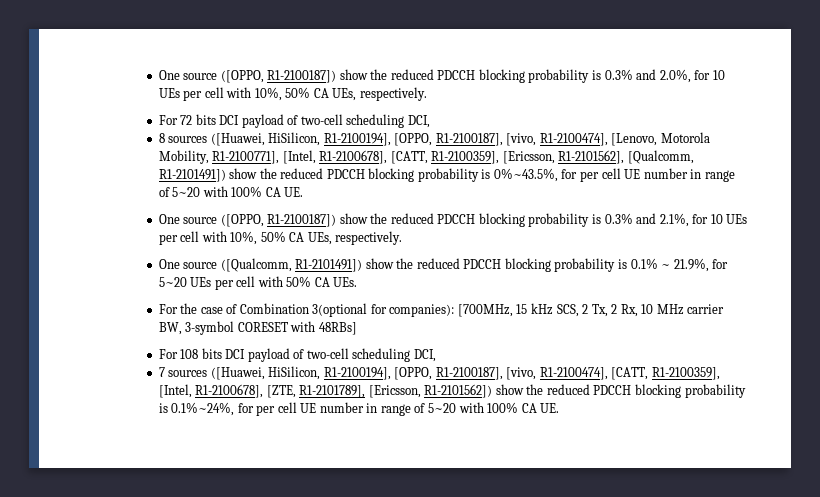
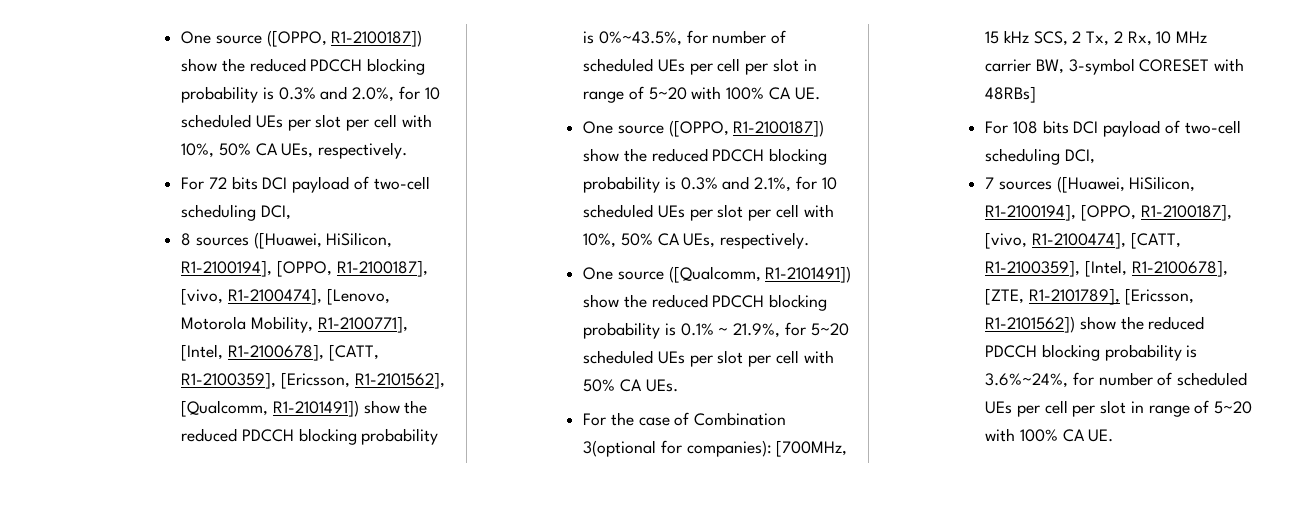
- One source ([OPPO, R1-2100187]) show the reduced PDCCH blocking probability is 0.3% and 2.0%, for 10 UEs per cell with 10%, 50% CA UEs, respectively.
+ One source ([OPPO, R1-2100187]) show the reduced PDCCH blocking probability is 0.3% and 2.0%, for 10 scheduled UEs per slot per cell with 10%, 50% CA UEs, respectively.
- 8 sources ([Huawei, HiSilicon, R1-2100194], [OPPO, R1-2100187], [vivo, R1-2100474], [Lenovo, Motorola Mobility, R1-2100771], [Intel, R1-2100678], [CATT, R1-2100359], [Ericsson, R1-2101562], [Qualcomm, R1-2101491]) show the reduced PDCCH blocking probability is 0%~43.5%, for per cell UE number in range of 5~20 with 100% CA UE.
+ 8 sources ([Huawei, HiSilicon, R1-2100194], [OPPO, R1-2100187], [vivo, R1-2100474], [Lenovo, Motorola Mobility, R1-2100771], [Intel, R1-2100678], [CATT, R1-2100359], [Ericsson, R1-2101562], [Qualcomm, R1-2101491]) show the reduced PDCCH blocking probability is 0%~43.5%, for number of scheduled UEs per cell per slot in range of 5~20 with 100% CA UE.
- One source ([OPPO, R1-2100187]) show the reduced PDCCH blocking probability is 0.3% and 2.1%, for 10 UEs per cell with 10%, 50% CA UEs, respectively.
+ One source ([OPPO, R1-2100187]) show the reduced PDCCH blocking probability is 0.3% and 2.1%, for 10 scheduled UEs per slot per cell with 10%, 50% CA UEs, respectively.
- One source ([Qualcomm, R1-2101491]) show the reduced PDCCH blocking probability is 0.1% ~ 21.9%, for 5~20 UEs per cell with 50% CA UEs.
+ One source ([Qualcomm, R1-2101491]) show the reduced PDCCH blocking probability is 0.1% ~ 21.9%, for 5~20 scheduled UEs per slot per cell with 50% CA UEs.
- 7 sources ([Huawei, HiSilicon, R1-2100194], [OPPO, R1-2100187], [vivo, R1-2100474], [CATT, R1-2100359], [Intel, R1-2100678], [ZTE, R1-2101789], [Ericsson, R1-2101562]) show the reduced PDCCH blocking probability is 0.1%~24%, for per cell UE number in range of 5~20 with 100% CA UE.
+ 7 sources ([Huawei, HiSilicon, R1-2100194], [OPPO, R1-2100187], [vivo, R1-2100474], [CATT, R1-2100359], [Intel, R1-2100678], [ZTE, R1-2101789], [Ericsson, R1-2101562]) show the reduced PDCCH blocking probability is 3.6%~24%, for number of scheduled UEs per cell per slot in range of 5~20 with 100% CA UE.

